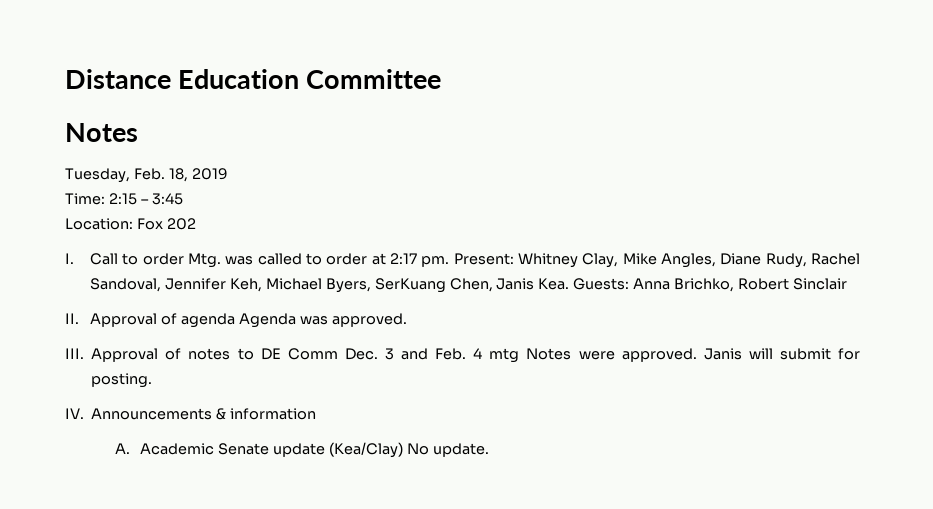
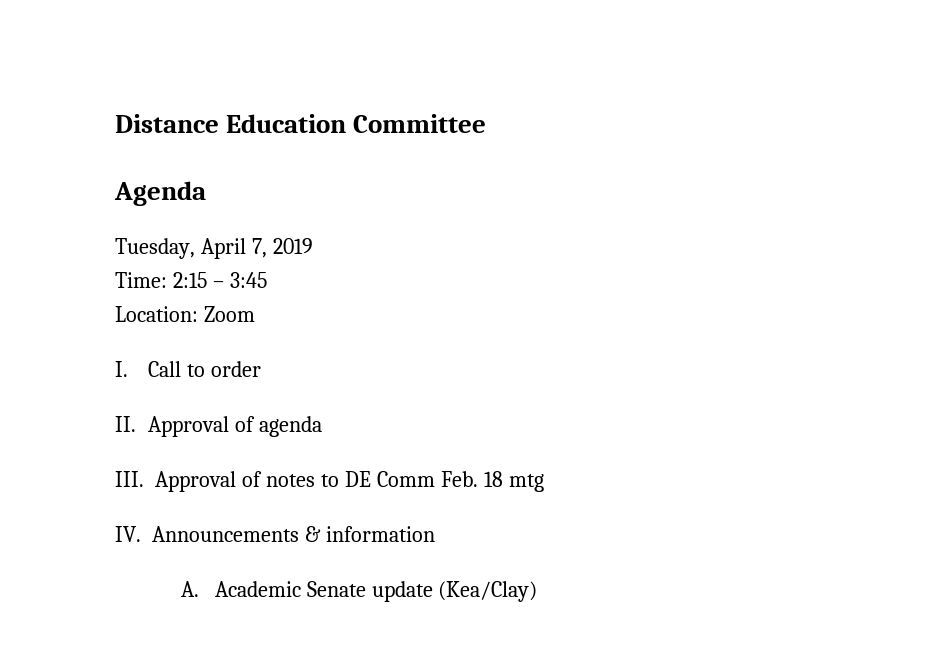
  Distance Education Committee
- Notes
+ Agenda
- Tuesday, Feb. 18, 2019
+ Tuesday, April 7, 2019
- Location: Fox 202
+ Location: Zoom
- I. Call to order Mtg. was called to order at 2:17 pm. Present: Whitney Clay, Mike Angles, Diane Rudy, Rachel Sandoval, Jennifer Keh, Michael Byers, SerKuang Chen, Janis Kea. Guests: Anna Brichko, Robert Sinclair
+ I. Call to order
- II. Approval of agenda Agenda was approved.
+ II. Approval of agenda
- III. Approval of notes to DE Comm Dec. 3 and Feb. 4 mtg Notes were approved. Janis will submit for posting.
+ III. Approval of notes to DE Comm Feb. 18 mtg
- A. Academic Senate update (Kea/Clay) No update.
+ A. Academic Senate update (Kea/Clay)

